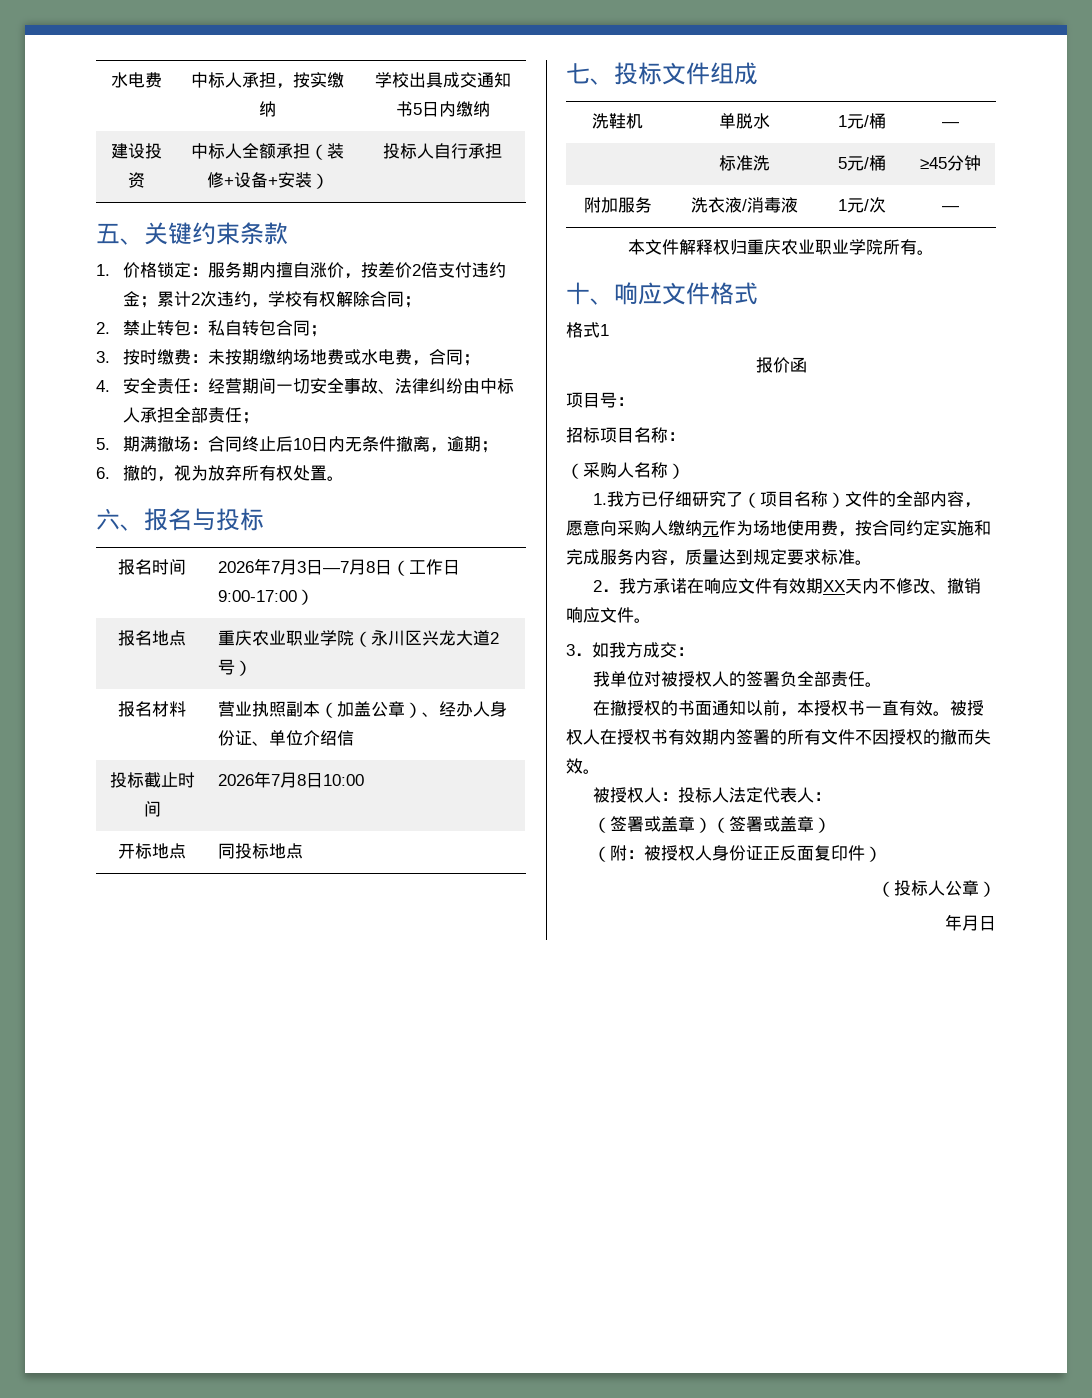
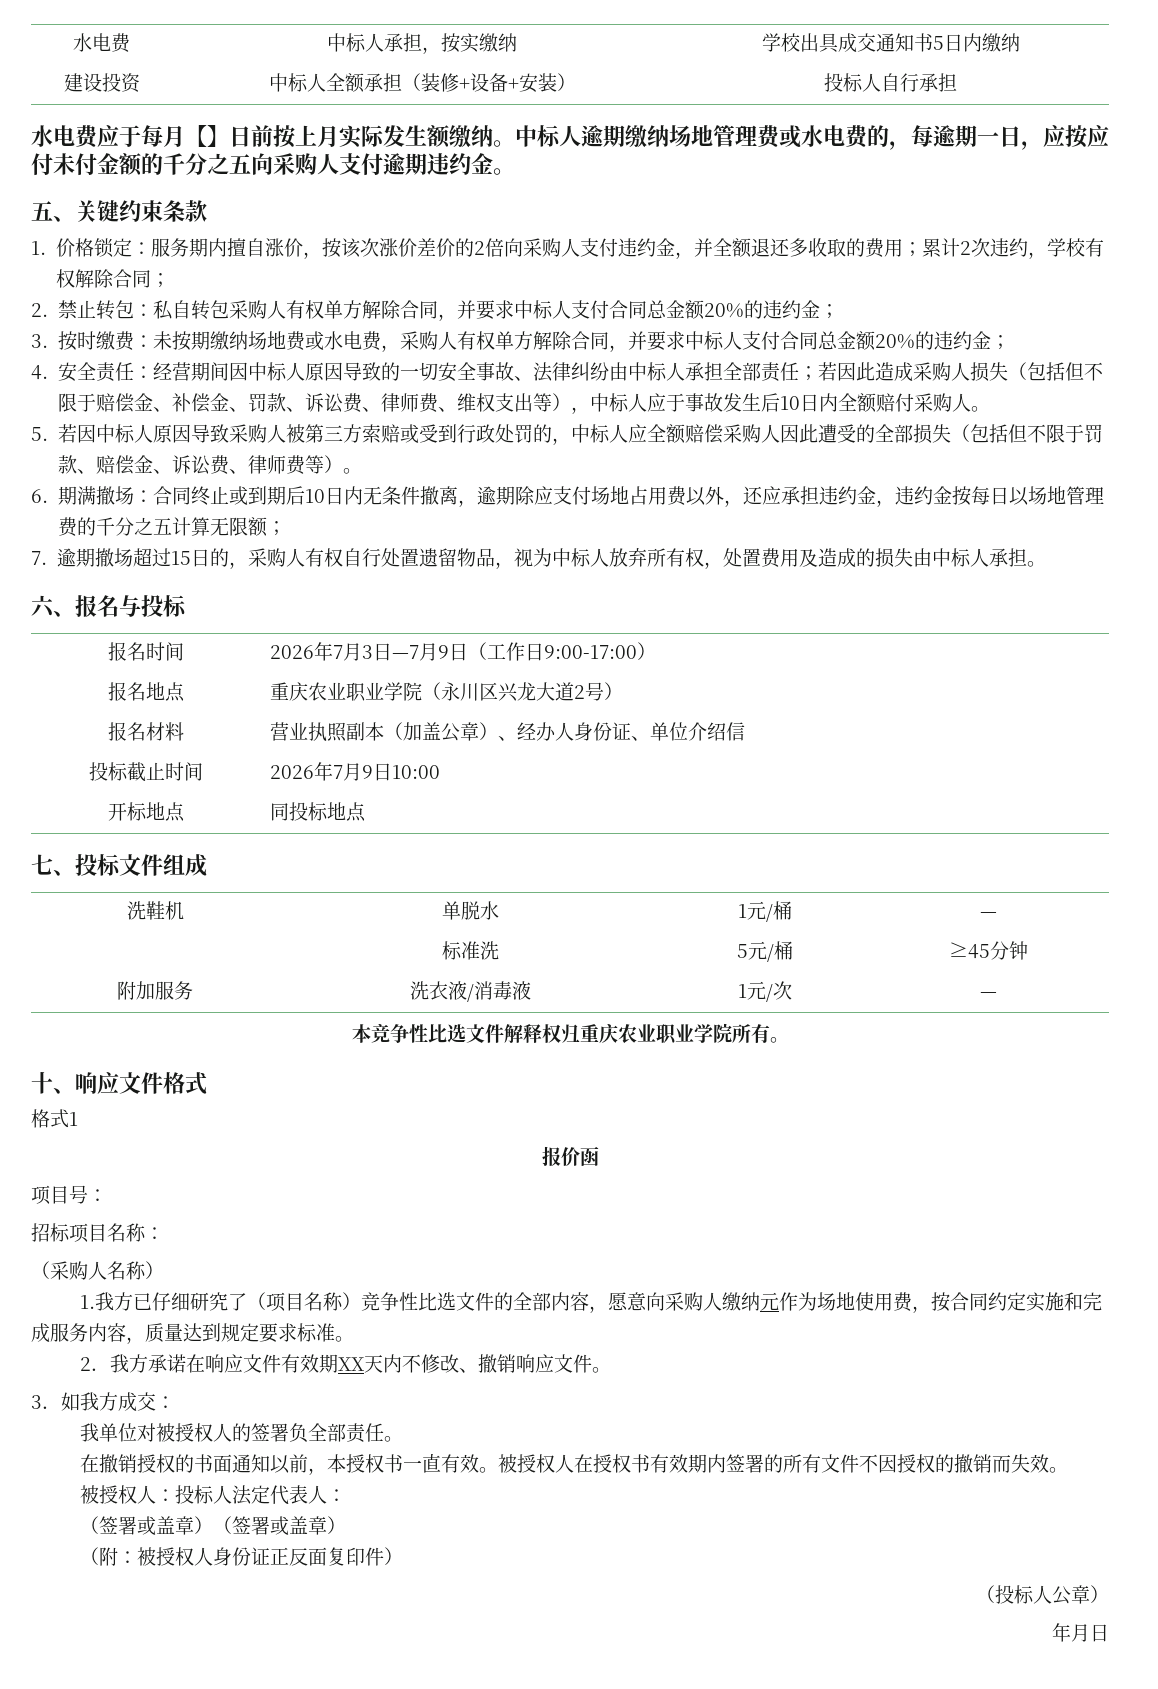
+ 水电费应于每月【】日前按上月实际发生额缴纳。中标人逾期缴纳场地管理费或水电费的，每逾期一日，应按应付未付金额的千分之五向采购人支付逾期违约金。
- 1.价格锁定：服务期内擅自涨价，按差价2倍支付违约金；累计2次违约，学校有权解除合同；
+ 1.价格锁定：服务期内擅自涨价，按该次涨价差价的2倍向采购人支付违约金，并全额退还多收取的费用；累计2次违约，学校有权解除合同；
- 2.禁止转包：私自转包合同；
+ 2.禁止转包：私自转包采购人有权单方解除合同，并要求中标人支付合同总金额20%的违约金；
- 3.按时缴费：未按期缴纳场地费或水电费，合同；
+ 3.按时缴费：未按期缴纳场地费或水电费，采购人有权单方解除合同，并要求中标人支付合同总金额20%的违约金；
- 4.安全责任：经营期间一切安全事故、法律纠纷由中标人承担全部责任；
- 5.期满撤场：合同终止后10日内无条件撤离，逾期；
- 6.撤的，视为放弃所有权处置。
+ 4.安全责任：经营期间因中标人原因导致的一切安全事故、法律纠纷由中标人承担全部责任；若因此造成采购人损失（包括但不限于赔偿金、补偿金、罚款、诉讼费、律师费、维权支出等），中标人应于事故发生后10日内全额赔付采购人。
+ 5.若因中标人原因导致采购人被第三方索赔或受到行政处罚的，中标人应全额赔偿采购人因此遭受的全部损失（包括但不限于罚款、赔偿金、诉讼费、律师费等）。
+ 6.期满撤场：合同终止或到期后10日内无条件撤离，逾期除应支付场地占用费以外，还应承担违约金，违约金按每日以场地管理费的千分之五计算无限额；
+ 7.逾期撤场超过15日的，采购人有权自行处置遗留物品，视为中标人放弃所有权，处置费用及造成的损失由中标人承担。
- 报名时间 | 2026年7月3日—7月8日（工作日9:00-17:00）
+ 报名时间 | 2026年7月3日—7月9日（工作日9:00-17:00）
- 投标截止时间 | 2026年7月8日10:00
+ 投标截止时间 | 2026年7月9日10:00
- 本文件解释权归重庆农业职业学院所有。
+ 本竞争性比选文件解释权归重庆农业职业学院所有。
- 1.我方已仔细研究了（项目名称）文件的全部内容，愿意向采购人缴纳元作为场地使用费，按合同约定实施和完成服务内容，质量达到规定要求标准。
+ 1.我方已仔细研究了（项目名称）竞争性比选文件的全部内容，愿意向采购人缴纳元作为场地使用费，按合同约定实施和完成服务内容，质量达到规定要求标准。
- 在撤授权的书面通知以前，本授权书一直有效。
+ 在撤销授权的书面通知以前，本授权书一直有效。
- 被授权人在授权书有效期内签署的所有文件不因授权的撤而失效。
+ 被授权人在授权书有效期内签署的所有文件不因授权的撤销而失效。

